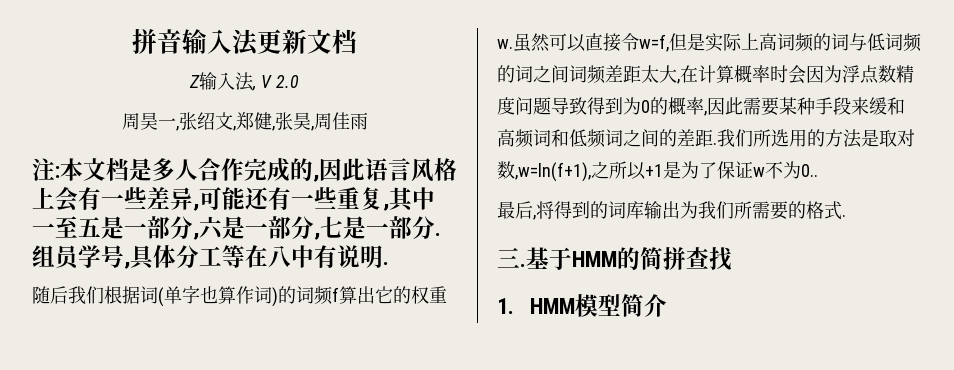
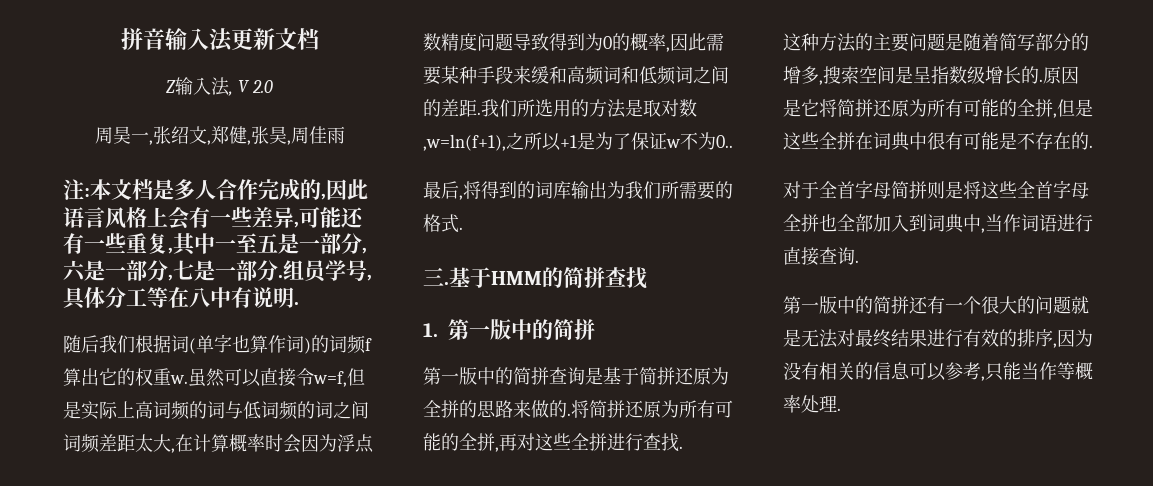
- 1. HMM模型简介
+ 1.第一版中的简拼
+ 第一版中的简拼查询是基于简拼还原为全拼的思路来做的.将简拼还原为所有可能的全拼,再对这些全拼进行查找.
+ 这种方法的主要问题是随着简写部分的增多,搜索空间是呈指数级增长的.原因是它将简拼还原为所有可能的全拼,但是这些全拼在词典中很有可能是不存在的.
+ 对于全首字母简拼则是将这些全首字母全拼也全部加入到词典中,当作词语进行直接查询.
+ 第一版中的简拼还有一个很大的问题就是无法对最终结果进行有效的排序,因为没有相关的信息可以参考,只能当作等概率处理.

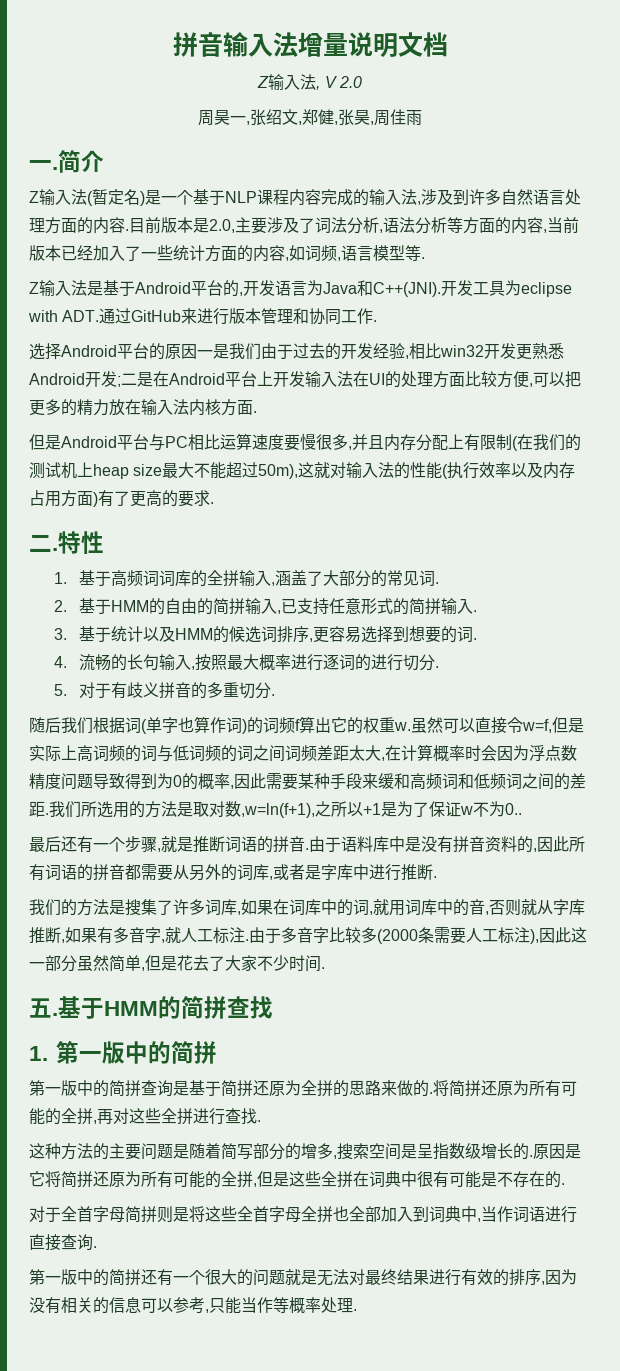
- 拼音输入法更新文档
+ 拼音输入法增量说明文档
- 注:本文档是多人合作完成的,因此语言风格上会有一些差异,可能还有一些重复,其中一至五是一部分,六是一部分,七是一部分.组员学号,具体分工等在八中有说明.
+ 一.简介
+ Z输入法(暂定名)是一个基于NLP课程内容完成的输入法,涉及到许多自然语言处理方面的内容.目前版本是2.0,主要涉及了词法分析,语法分析等方面的内容,当前版本已经加入了一些统计方面的内容,如词频,语言模型等.
+ Z输入法是基于Android平台的,开发语言为Java和C++(JNI).开发工具为eclipse with ADT.通过GitHub来进行版本管理和协同工作.
+ 选择Android平台的原因一是我们由于过去的开发经验,相比win32开发更熟悉Android开发;二是在Android平台上开发输入法在UI的处理方面比较方便,可以把更多的精力放在输入法内核方面.
+ 但是Android平台与PC相比运算速度要慢很多,并且内存分配上有限制(在我们的测试机上heap size最大不能超过50m),这就对输入法的性能(执行效率以及内存占用方面)有了更高的要求.
+ 二.特性
+ 1.基于高频词词库的全拼输入,涵盖了大部分的常见词.
+ 2.基于HMM的自由的简拼输入,已支持任意形式的简拼输入.
+ 3.基于统计以及HMM的候选词排序,更容易选择到想要的词.
+ 4.流畅的长句输入,按照最大概率进行逐词的进行切分.
+ 5.对于有歧义拼音的多重切分.
- 最后,将得到的词库输出为我们所需要的格式.
- 三.
+ 最后还有一个步骤,就是推断词语的拼音.由于语料库中是没有拼音资料的,因此所有词语的拼音都需要从另外的词库,或者是字库中进行推断.
+ 我们的方法是搜集了许多词库,如果在词库中的词,就用词库中的音,否则就从字库推断,如果有多音字,就人工标注.由于多音字比较多(2000条需要人工标注),因此这一部分虽然简单,但是花去了大家不少时间.
+ 五.

